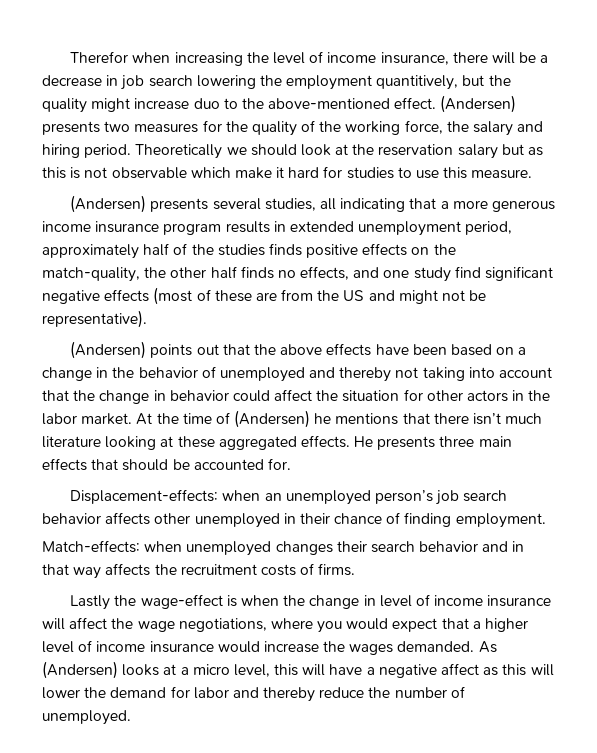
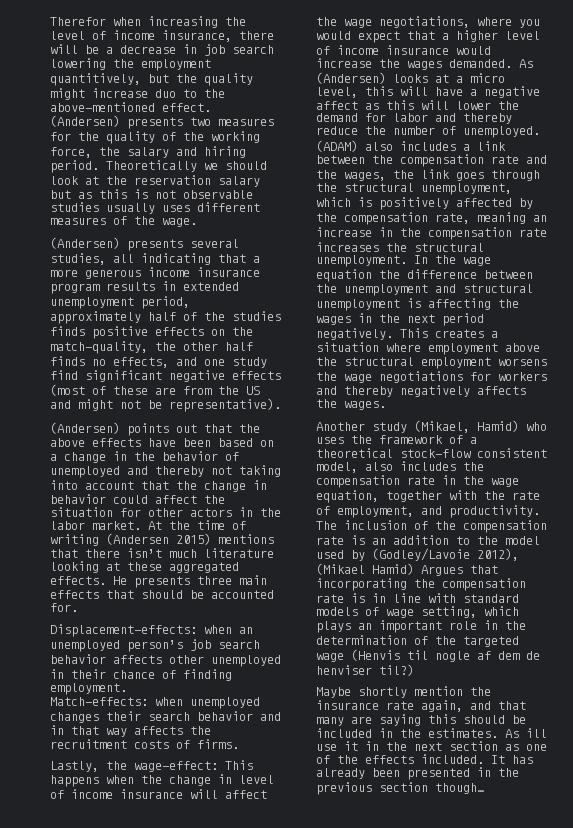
- Theoretically we should look at the reservation salary but as this is not observable which make it hard for studies to use this measure.
+ Theoretically we should look at the reservation salary but as this is not observable studies usually uses different measures of the wage.
- At the time of (Andersen) he mentions that there isn’t much literature looking at these aggregated effects.
+ At the time of writing (Andersen 2015) mentions that there isn’t much literature looking at these aggregated effects.
- Lastly the wage-effect is when the change in level of income insurance will affect the wage negotiations, where you would expect that a higher level of income insurance would increase the wages demanded.
+ Lastly, the wage-effect: This happens when the change in level of income insurance will affect the wage negotiations, where you would expect that a higher level of income insurance would increase the wages demanded.
+ (ADAM) also includes a link between the compensation rate and the wages, the link goes through the structural unemployment, which is positively affected by the compensation rate, meaning an increase in the compensation rate increases the structural unemployment. In the wage equation the difference between the unemployment and structural unemployment is affecting the wages in the next period negatively. This creates a situation where employment above the structural employment worsens the wage negotiations for workers and thereby negatively affects the wages.
+ Another study (Mikael, Hamid) who uses the framework of a theoretical stock-flow consistent model, also includes the compensation rate in the wage equation, together with the rate of employment, and productivity. The inclusion of the compensation rate is an addition to the model used by (Godley/Lavoie 2012), (Mikael Hamid) Argues that incorporating the compensation rate is in line with standard models of wage setting, which plays an important role in the determination of the targeted wage (Henvis til nogle af dem de henviser til?)
+ Maybe shortly mention the insurance rate again, and that many are saying this should be included in the estimates. As ill use it in the next section as one of the effects included. It has already been presented in the previous section though…

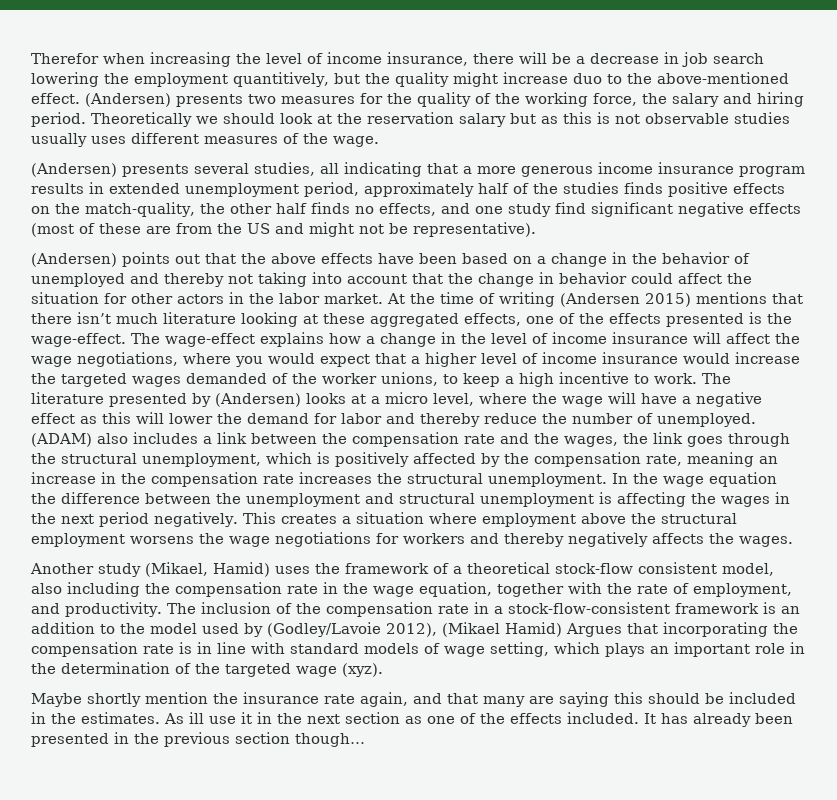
- At the time of writing (Andersen 2015) mentions that there isn’t much literature looking at these aggregated effects. He presents three main effects that should be accounted for.
- Displacement-effects: when an unemployed person’s job search behavior affects other unemployed in their chance of finding employment.
- Match-effects: when unemployed changes their search behavior and in that way affects the recruitment costs of firms.
- Lastly, the wage-effect: This happens when the change in level of income insurance will affect the wage negotiations, where you would expect that a higher level of income insurance would increase the wages demanded. As (Andersen) looks at a micro level, this will have a negative affect as this will lower the demand for labor and thereby reduce the number of unemployed.
+ At the time of writing (Andersen 2015) mentions that there isn’t much literature looking at these aggregated effects, one of the effects presented is the wage-effect. The wage-effect explains how a change in the level of income insurance will affect the wage negotiations, where you would expect that a higher level of income insurance would increase the targeted wages demanded of the worker unions, to keep a high incentive to work. The literature presented by (Andersen) looks at a micro level, where the wage will have a negative effect as this will lower the demand for labor and thereby reduce the number of unemployed.
- Another study (Mikael, Hamid) who uses the framework of a theoretical stock-flow consistent model, also includes the compensation rate in the wage equation, together with the rate of employment, and productivity.
+ Another study (Mikael, Hamid) uses the framework of a theoretical stock-flow consistent model, also including the compensation rate in the wage equation, together with the rate of employment, and productivity.
- The inclusion of the compensation rate is an addition to the model used by (Godley/Lavoie 2012), (Mikael Hamid) Argues that incorporating the compensation rate is in line with standard models of wage setting, which plays an important role in the determination of the targeted wage (Henvis til nogle af dem de henviser til?)
+ The inclusion of the compensation rate in a stock-flow-consistent framework is an addition to the model used by (Godley/Lavoie 2012), (Mikael Hamid) Argues that incorporating the compensation rate is in line with standard models of wage setting, which plays an important role in the determination of the targeted wage (xyz).

